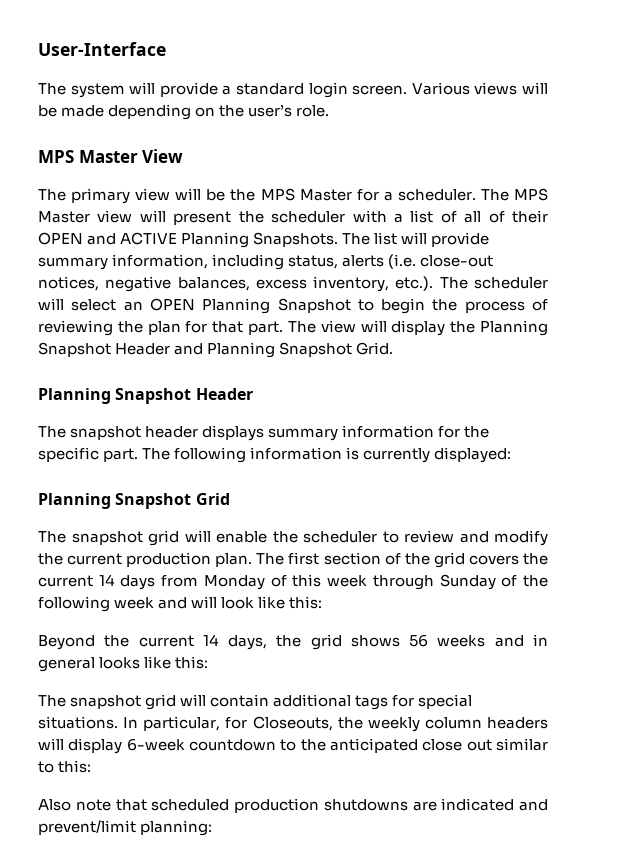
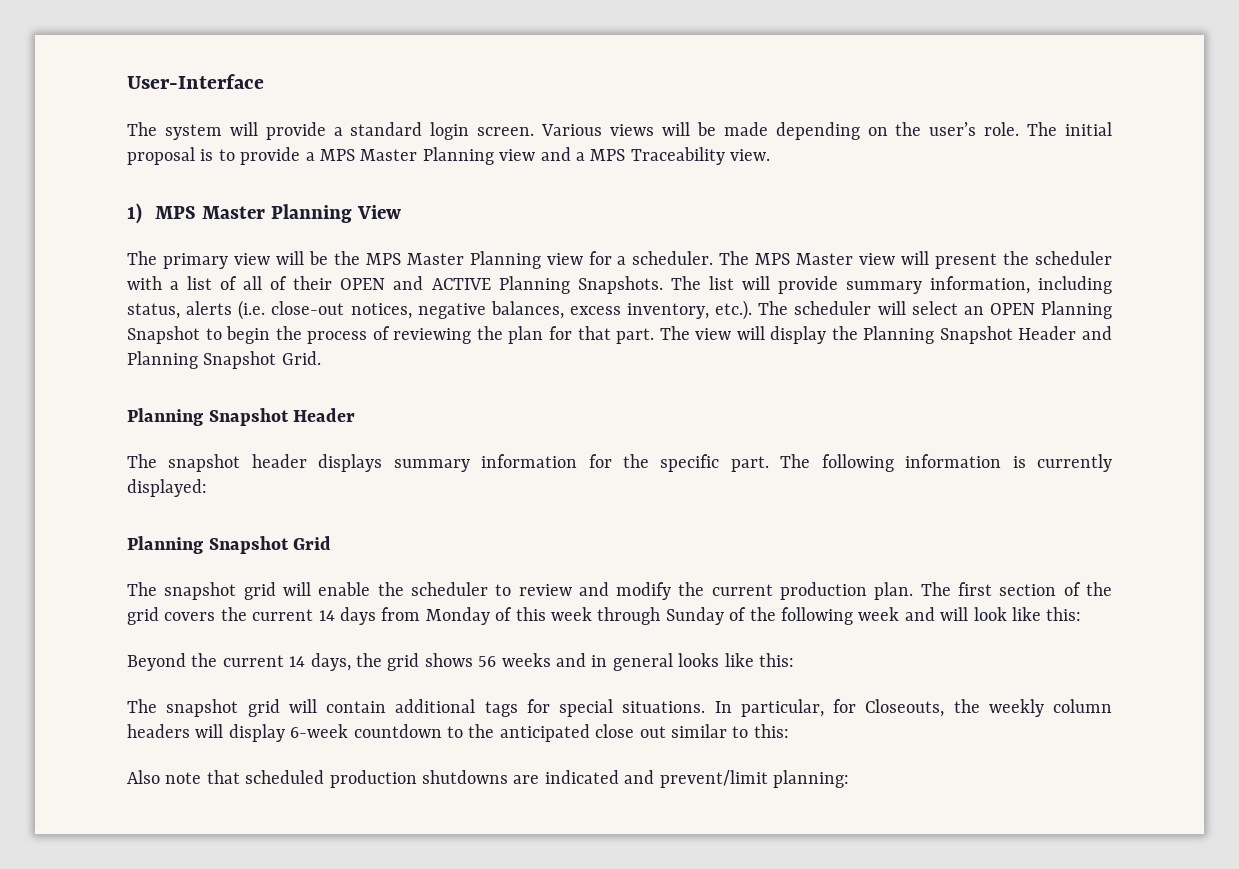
- Various views will be made depending on the user’s role.
- MPS Master View
+ Various views will be made depending on the user’s role. The initial proposal is to provide a MPS Master Planning view and a MPS Traceability view.
+ 1) MPS Master Planning View
- The primary view will be the MPS Master for a scheduler.
+ The primary view will be the MPS Master Planning view for a scheduler.

